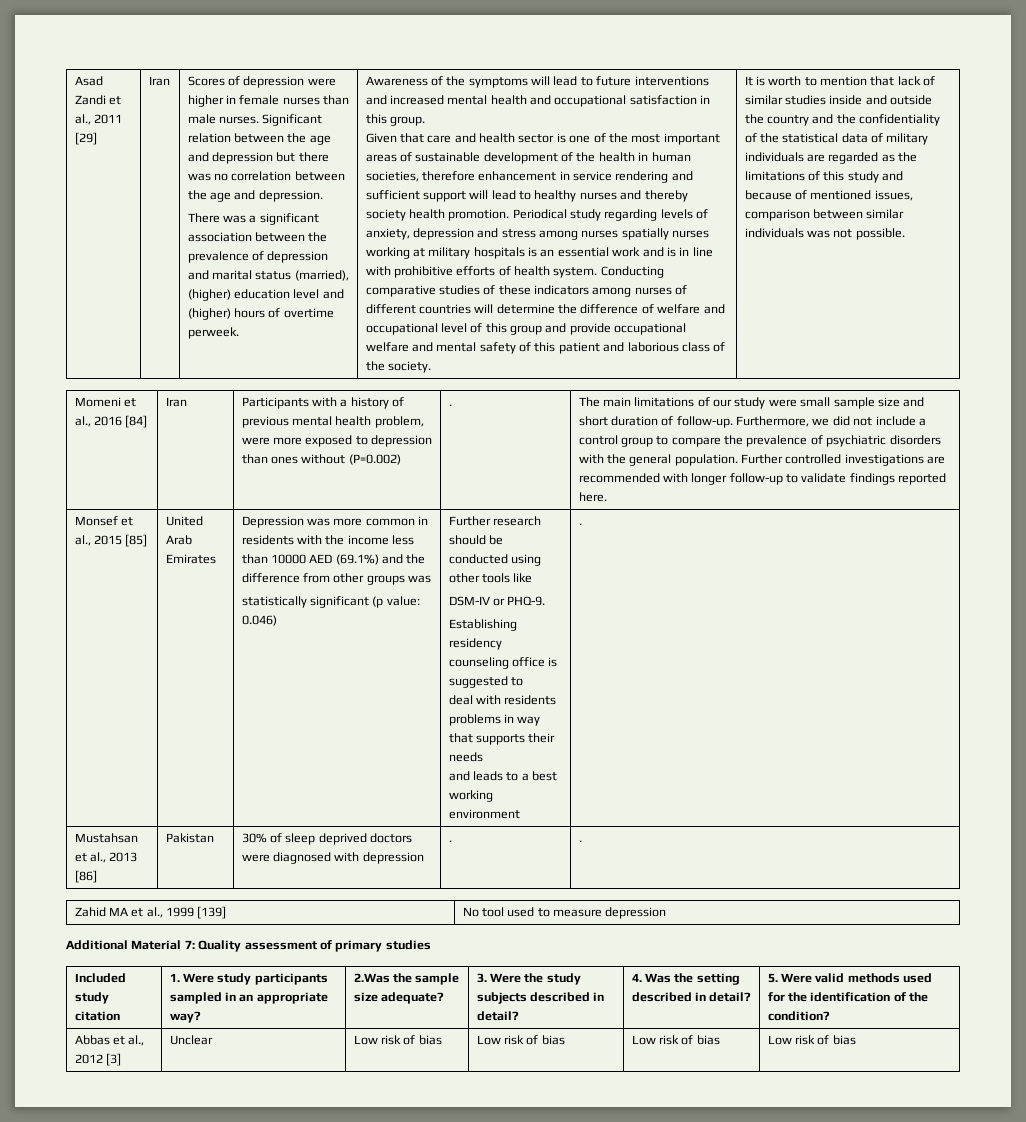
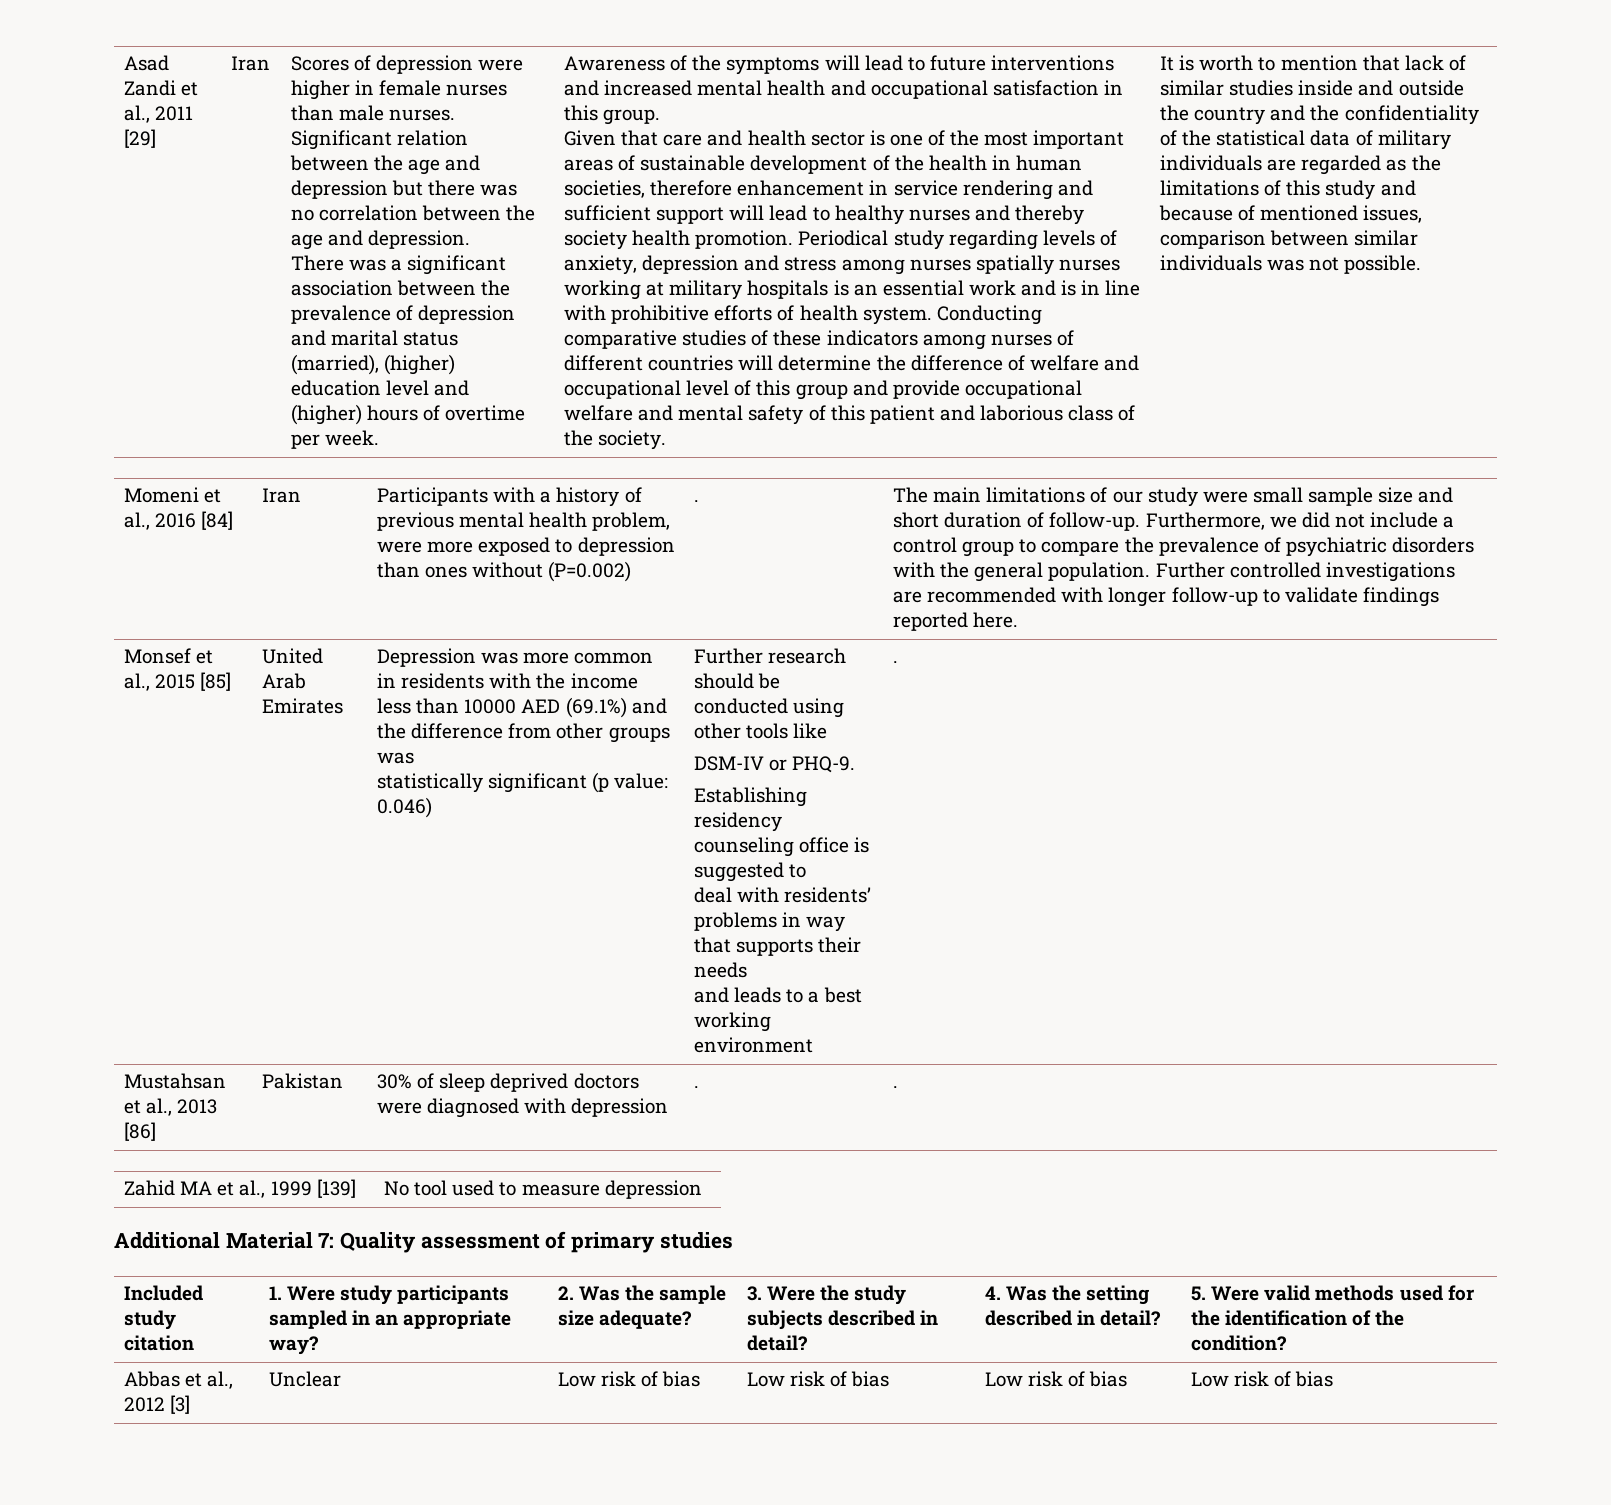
- There was a significant association between the prevalence of depression and marital status (married), (higher) education level and (higher) hours of overtime perweek.
+ There was a significant association between the prevalence of depression and marital status (married), (higher) education level and (higher) hours of overtime per week.
- deal with residents problems in way that supports their needs
+ deal with residents’ problems in way that supports their needs
- 2.Was the sample size adequate?
+ 2. Was the sample size adequate?

